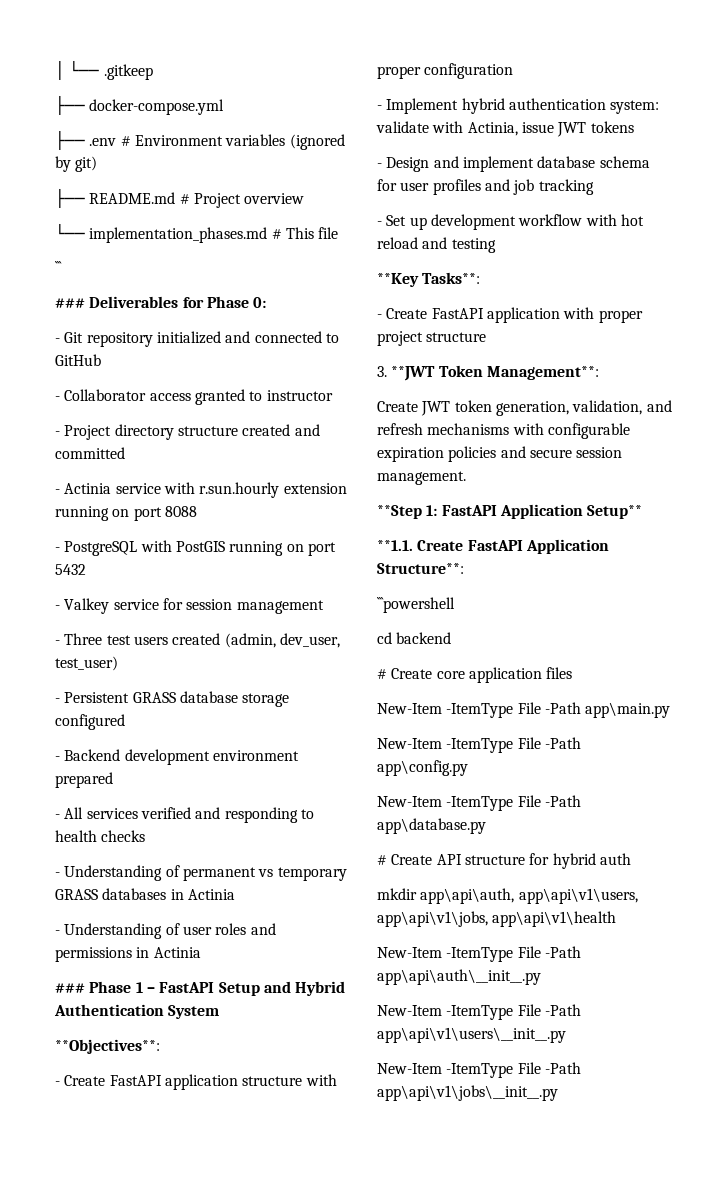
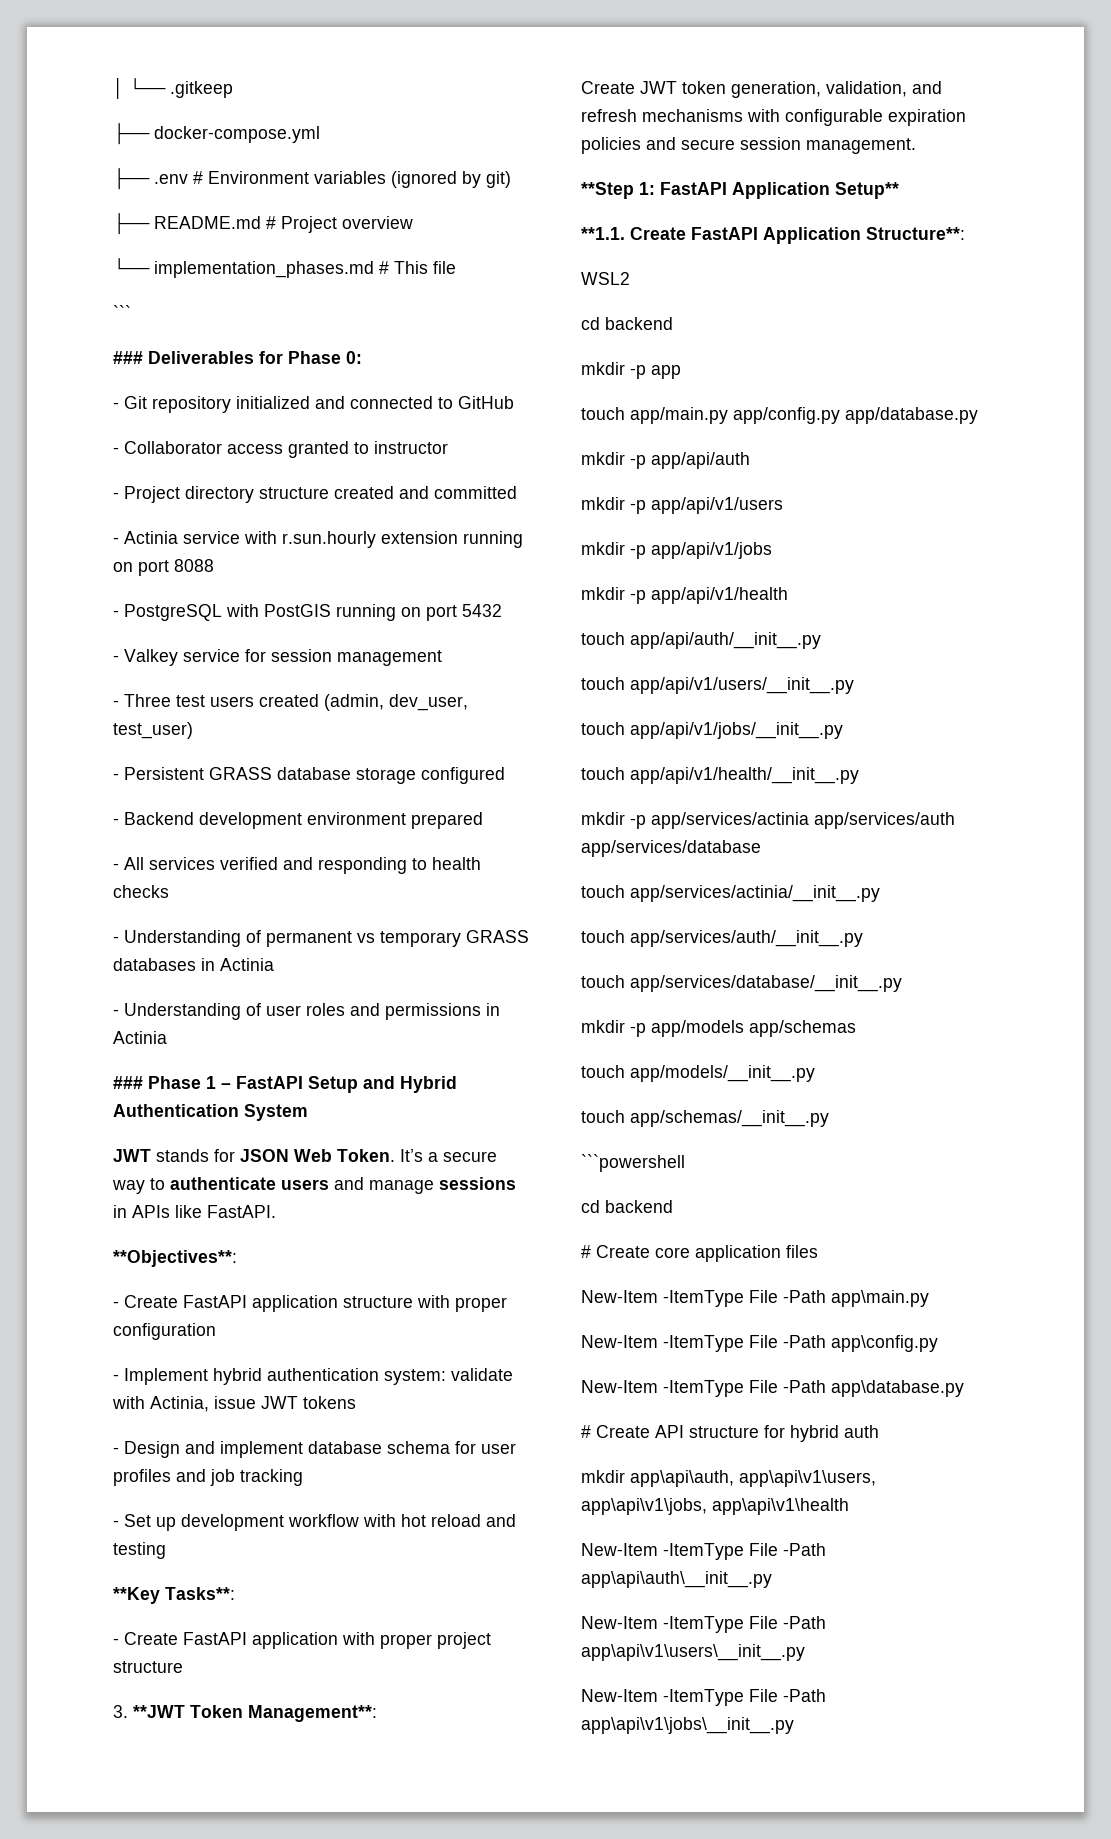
+ JWT stands for JSON Web Token. It’s a secure way to authenticate users and manage sessions in APIs like FastAPI.
+ WSL2
+ cd backend
+ mkdir -p app
+ touch app/main.py app/config.py app/database.py
+ mkdir -p app/api/auth
+ mkdir -p app/api/v1/users
+ mkdir -p app/api/v1/jobs
+ mkdir -p app/api/v1/health
+ touch app/api/auth/__init__.py
+ touch app/api/v1/users/__init__.py
+ touch app/api/v1/jobs/__init__.py
+ touch app/api/v1/health/__init__.py
+ mkdir -p app/services/actinia app/services/auth app/services/database
+ touch app/services/actinia/__init__.py
+ touch app/services/auth/__init__.py
+ touch app/services/database/__init__.py
+ mkdir -p app/models app/schemas
+ touch app/models/__init__.py
+ touch app/schemas/__init__.py

